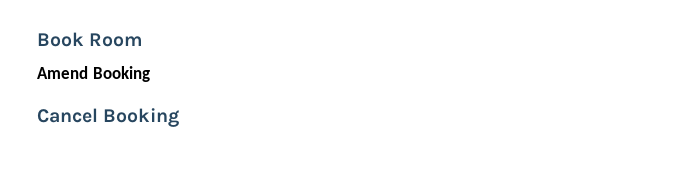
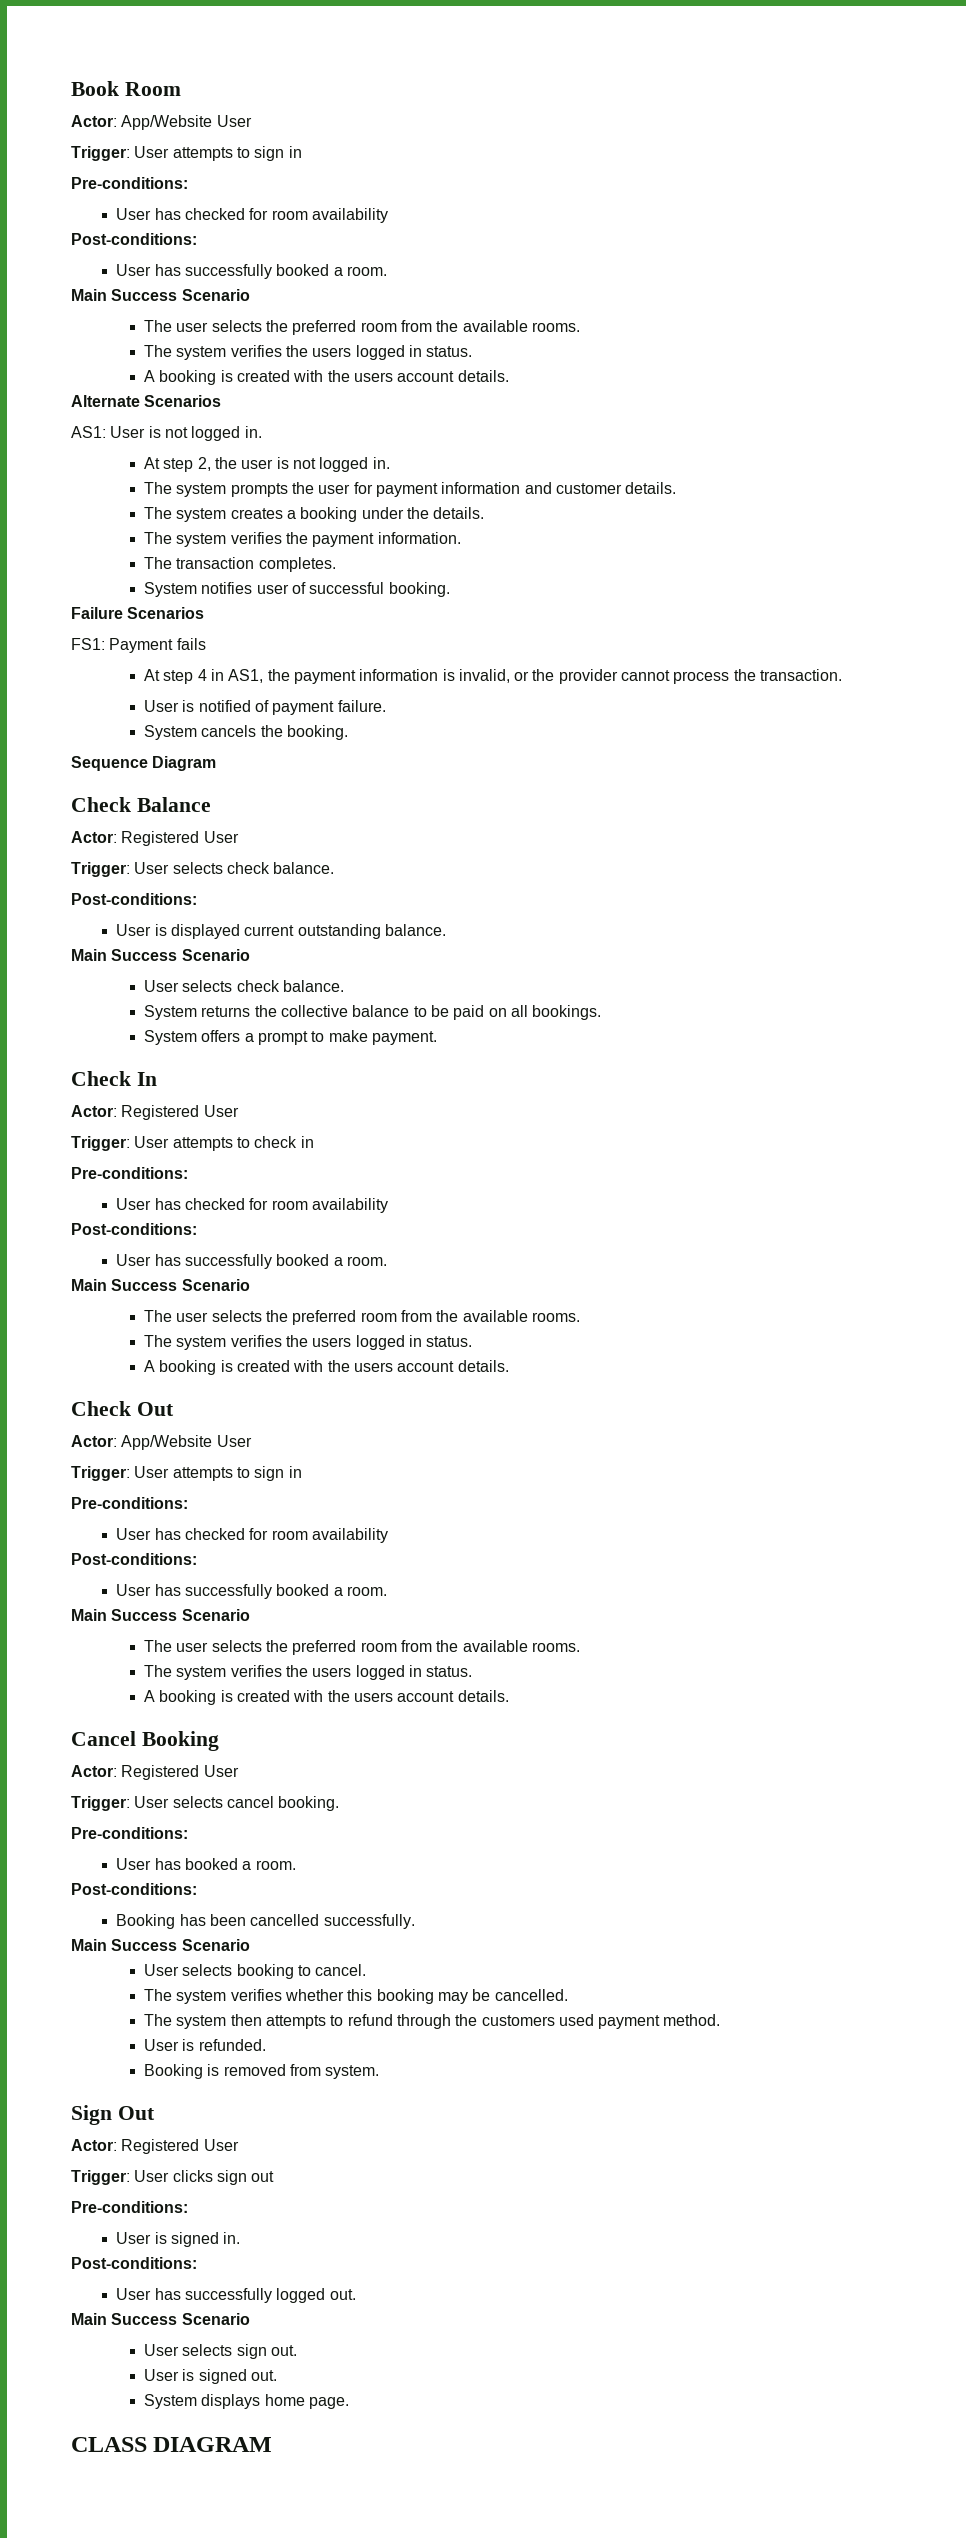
  Book Room
- Amend Booking
+ Actor: App/Website User
+ Trigger: User attempts to sign in
+ Pre-conditions:
+ User has checked for room availability
+ Post-conditions:
+ User has successfully booked a room.
+ Main Success Scenario
+ The user selects the preferred room from the available rooms.
+ The system verifies the users logged in status.
+ A booking is created with the users account details.
+ Alternate Scenarios
+ AS1: User is not logged in.
+ At step 2, the user is not logged in.
+ The system prompts the user for payment information and customer details.
+ The system creates a booking under the details.
+ The system verifies the payment information.
+ The transaction completes.
+ System notifies user of successful booking.
+ Failure Scenarios
+ FS1: Payment fails
+ At step 4 in AS1, the payment information is invalid, or the provider cannot process the transaction.
+ User is notified of payment failure.
+ System cancels the booking.
+ Sequence Diagram
+ Check Balance
+ Actor: Registered User
+ Trigger: User selects check balance.
+ Post-conditions:
+ User is displayed current outstanding balance.
+ Main Success Scenario
+ User selects check balance.
+ System returns the collective balance to be paid on all bookings.
+ System offers a prompt to make payment.
+ Check In
+ Actor: Registered User
+ Trigger: User attempts to check in
+ Pre-conditions:
+ User has checked for room availability
+ Post-conditions:
+ User has successfully booked a room.
+ Main Success Scenario
+ The user selects the preferred room from the available rooms.
+ The system verifies the users logged in status.
+ A booking is created with the users account details.
+ Check Out
+ Actor: App/Website User
+ Trigger: User attempts to sign in
+ Pre-conditions:
+ User has checked for room availability
+ Post-conditions:
+ User has successfully booked a room.
+ Main Success Scenario
+ The user selects the preferred room from the available rooms.
+ The system verifies the users logged in status.
+ A booking is created with the users account details.
  Cancel Booking
+ Actor: Registered User
+ Trigger: User selects cancel booking.
+ Pre-conditions:
+ User has booked a room.
+ Post-conditions:
+ Booking has been cancelled successfully.
+ Main Success Scenario
+ User selects booking to cancel.
+ The system verifies whether this booking may be cancelled.
+ The system then attempts to refund through the customers used payment method.
+ User is refunded.
+ Booking is removed from system.
+ Sign Out
+ Actor: Registered User
+ Trigger: User clicks sign out
+ Pre-conditions:
+ User is signed in.
+ Post-conditions:
+ User has successfully logged out.
+ Main Success Scenario
+ User selects sign out.
+ User is signed out.
+ System displays home page.
+ CLASS DIAGRAM

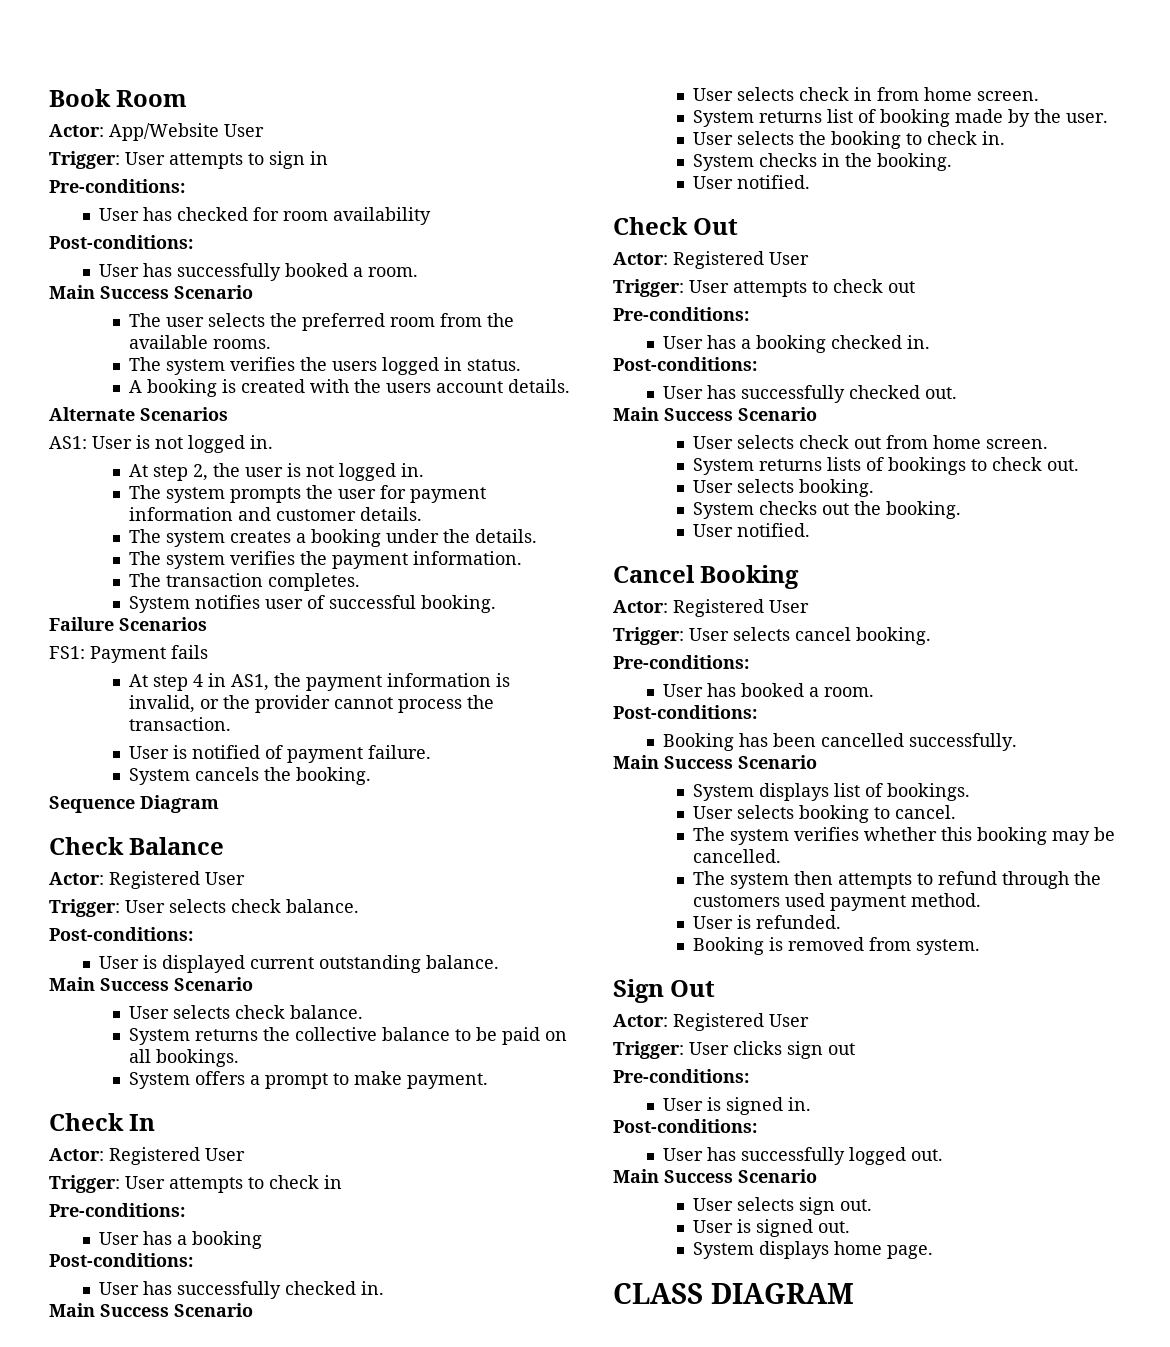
  Trigger: User attempts to check in
  Pre-conditions:
- User has checked for room availability
+ User has a booking
  Post-conditions:
- User has successfully booked a room.
+ User has successfully checked in.
  Main Success Scenario
- The user selects the preferred room from the available rooms.
- The system verifies the users logged in status.
- A booking is created with the users account details.
+ User selects check in from home screen.
+ System returns list of booking made by the user.
+ User selects the booking to check in.
+ System checks in the booking.
+ User notified.
  Check Out
- Actor: App/Website User
- Trigger: User attempts to sign in
+ Actor: Registered User
+ Trigger: User attempts to check out
  Pre-conditions:
- User has checked for room availability
+ User has a booking checked in.
  Post-conditions:
- User has successfully booked a room.
+ User has successfully checked out.
  Main Success Scenario
- The user selects the preferred room from the available rooms.
- The system verifies the users logged in status.
- A booking is created with the users account details.
+ User selects check out from home screen.
+ System returns lists of bookings to check out.
+ User selects booking.
+ System checks out the booking.
+ User notified.
+ System displays list of bookings.

